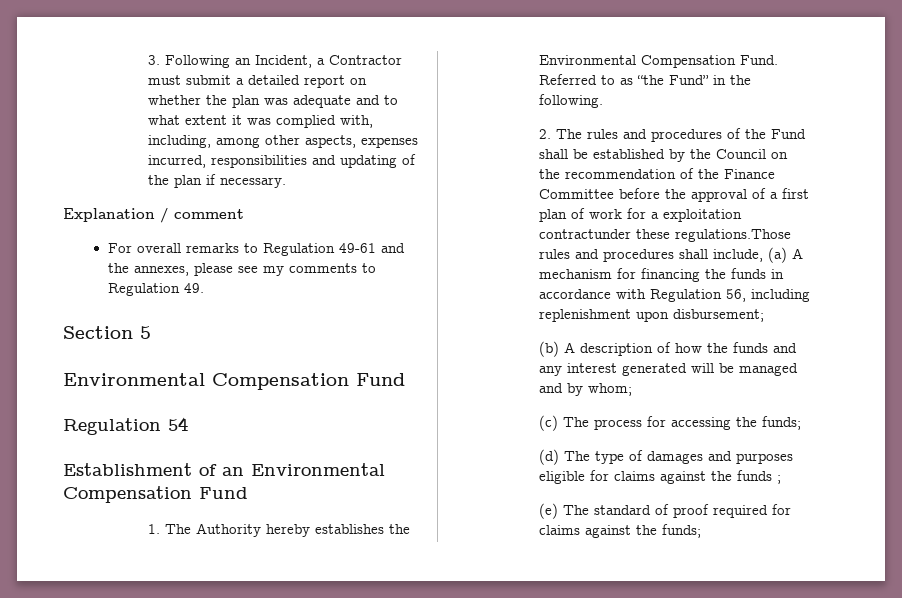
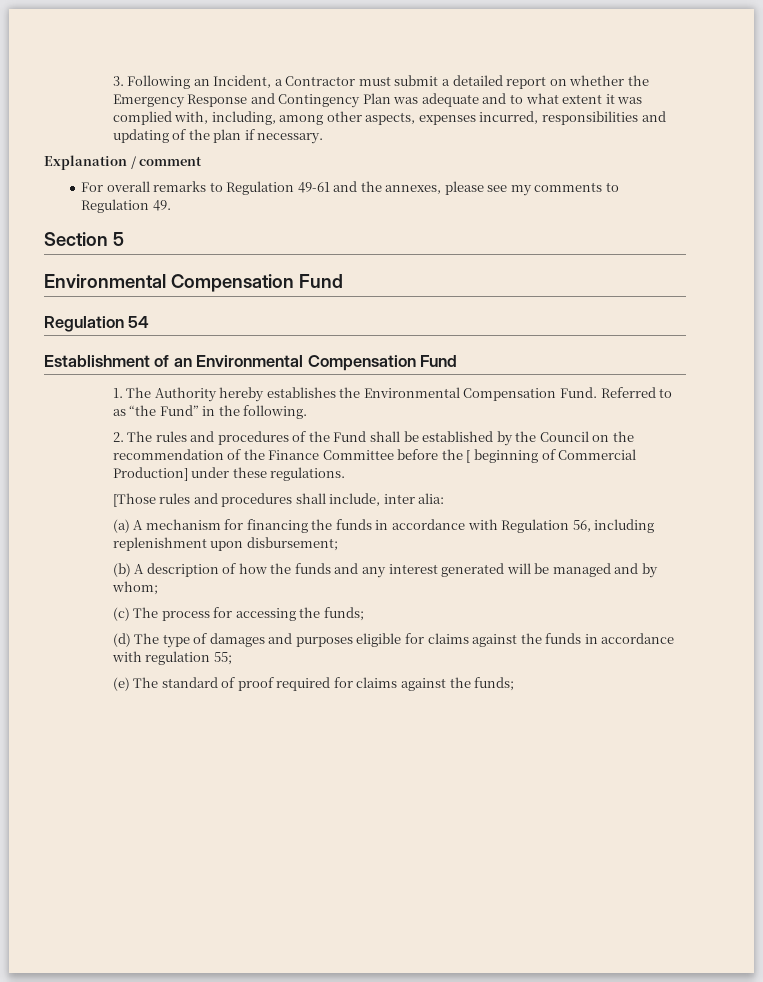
- 3. Following an Incident, a Contractor must submit a detailed report on whether the plan was adequate and to what extent it was complied with, including, among other aspects, expenses incurred, responsibilities and updating of the plan if necessary.
+ 3. Following an Incident, a Contractor must submit a detailed report on whether the Emergency Response and Contingency Plan was adequate and to what extent it was complied with, including, among other aspects, expenses incurred, responsibilities and updating of the plan if necessary.
- 2. The rules and procedures of the Fund shall be established by the Council on the recommendation of the Finance Committee before the approval of a first plan of work for a exploitation contractunder these regulations.Those rules and procedures shall include, (a) A mechanism for financing the funds in accordance with Regulation 56, including replenishment upon disbursement;
+ 2. The rules and procedures of the Fund shall be established by the Council on the recommendation of the Finance Committee before the [ beginning of Commercial Production] under these regulations.
+ [Those rules and procedures shall include, inter alia:
+ (a) A mechanism for financing the funds in accordance with Regulation 56, including replenishment upon disbursement;
- (d) The type of damages and purposes eligible for claims against the funds ;
+ (d) The type of damages and purposes eligible for claims against the funds in accordance with regulation 55;

